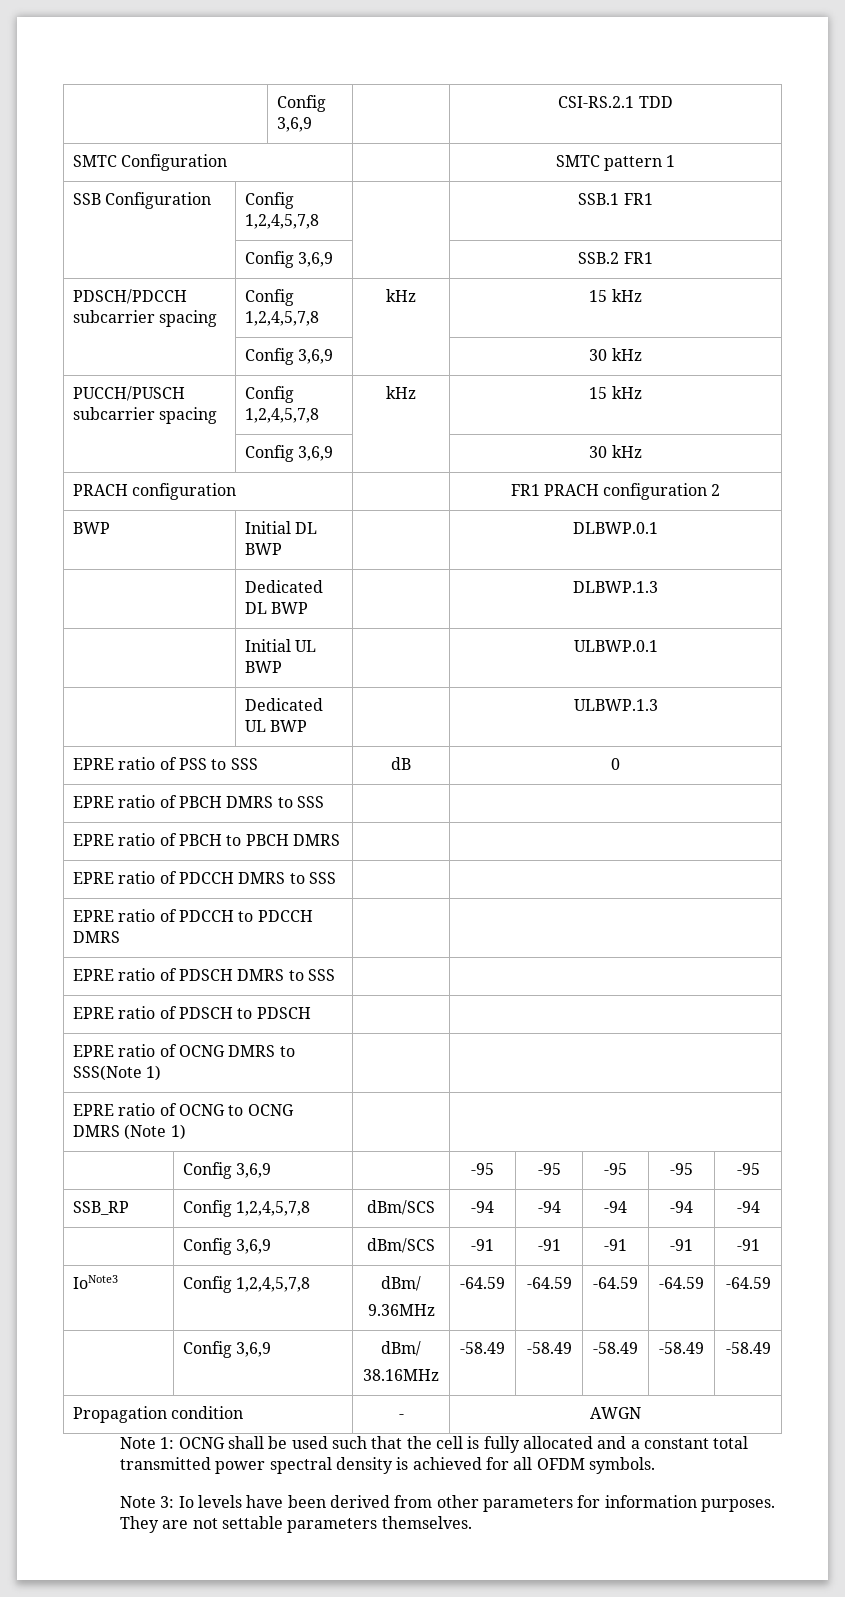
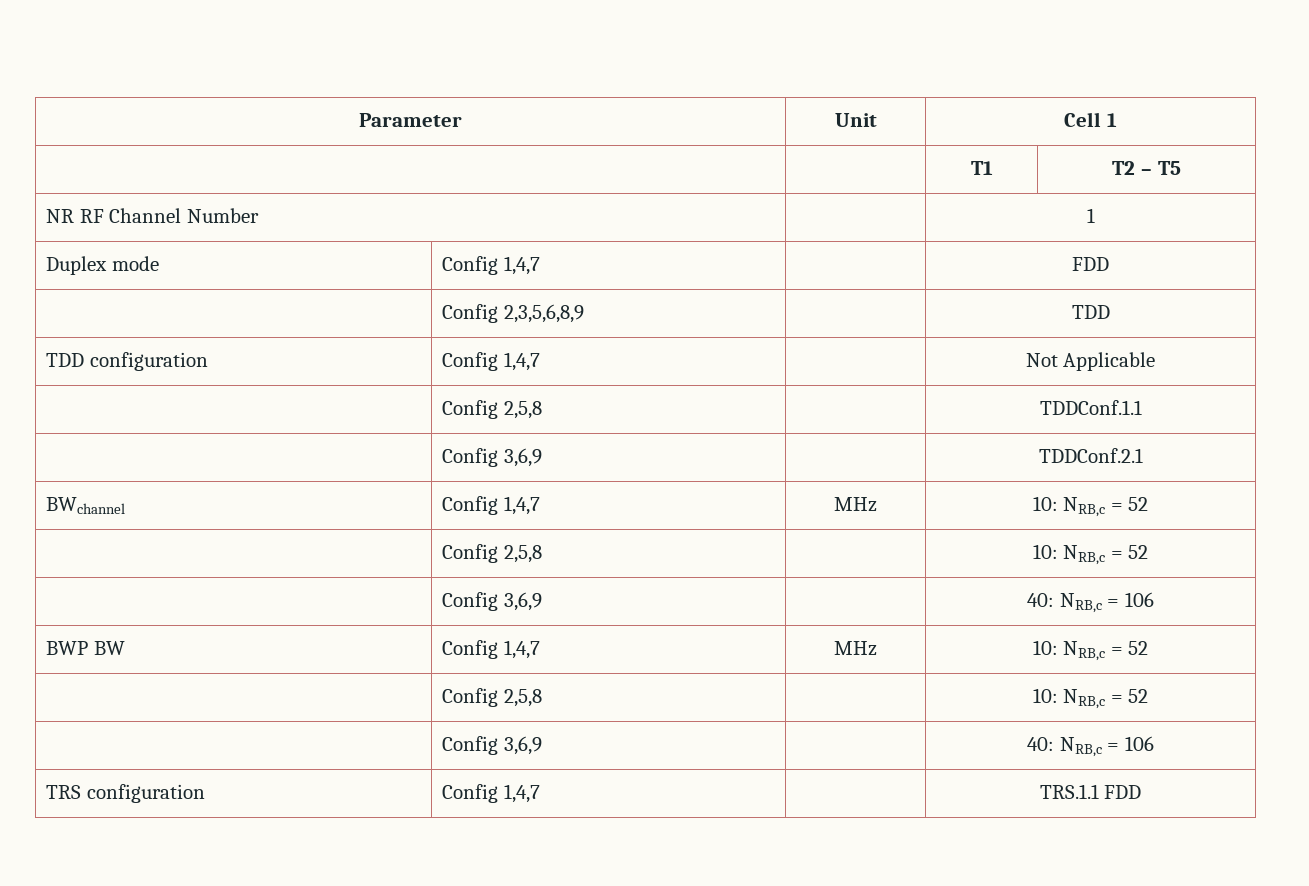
- | Config 3,6,9 | | CSI-RS.2.1 TDD
- SMTC Configuration | | SMTC pattern 1
- SSB Configuration | Config 1,2,4,5,7,8 | | SSB.1 FR1
- | Config 3,6,9 | | SSB.2 FR1
- PDSCH/PDCCH subcarrier spacing | Config 1,2,4,5,7,8 | kHz | 15 kHz
- | Config 3,6,9 | | 30 kHz
- PUCCH/PUSCH subcarrier spacing | Config 1,2,4,5,7,8 | kHz | 15 kHz
- | Config 3,6,9 | | 30 kHz
- PRACH configuration | | FR1 PRACH configuration 2
- BWP | Initial DL BWP | | DLBWP.0.1
- | Dedicated DL BWP | | DLBWP.1.3
- | Initial UL BWP | | ULBWP.0.1
- | Dedicated UL BWP | | ULBWP.1.3
- EPRE ratio of PSS to SSS | dB | 0
- EPRE ratio of PBCH DMRS to SSS | |
- EPRE ratio of PBCH to PBCH DMRS | |
- EPRE ratio of PDCCH DMRS to SSS | |
- EPRE ratio of PDCCH to PDCCH DMRS | |
- EPRE ratio of PDSCH DMRS to SSS | |
- EPRE ratio of PDSCH to PDSCH | |
- EPRE ratio of OCNG DMRS to SSS(Note 1) | |
- EPRE ratio of OCNG to OCNG DMRS (Note 1) | |
- | Config 3,6,9 | | -95 | -95 | -95 | -95 | -95
- SSB_RP | Config 1,2,4,5,7,8 | dBm/SCS | -94 | -94 | -94 | -94 | -94
- | Config 3,6,9 | dBm/SCS | -91 | -91 | -91 | -91 | -91
- IoNote3 | Config 1,2,4,5,7,8 | dBm/
- 9.36MHz | -64.59 | -64.59 | -64.59 | -64.59 | -64.59
- | Config 3,6,9 | dBm/
- 38.16MHz | -58.49 | -58.49 | -58.49 | -58.49 | -58.49
- Propagation condition | - | AWGN
- Note 1: OCNG shall be used such that the cell is fully allocated and a constant total transmitted power spectral density is achieved for all OFDM symbols.
- Note 3: Io levels have been derived from other parameters for information purposes. They are not settable parameters themselves.
+ Parameter | Unit | Cell 1
+ | | T1 | T2 – T5
+ NR RF Channel Number | | 1
+ Duplex mode | Config 1,4,7 | | FDD
+ | Config 2,3,5,6,8,9 | | TDD
+ TDD configuration | Config 1,4,7 | | Not Applicable
+ | Config 2,5,8 | | TDDConf.1.1
+ | Config 3,6,9 | | TDDConf.2.1
+ BWchannel | Config 1,4,7 | MHz | 10: NRB,c = 52
+ | Config 2,5,8 | | 10: NRB,c = 52
+ | Config 3,6,9 | | 40: NRB,c = 106
+ BWP BW | Config 1,4,7 | MHz | 10: NRB,c = 52
+ | Config 2,5,8 | | 10: NRB,c = 52
+ | Config 3,6,9 | | 40: NRB,c = 106
+ TRS configuration | Config 1,4,7 | | TRS.1.1 FDD

